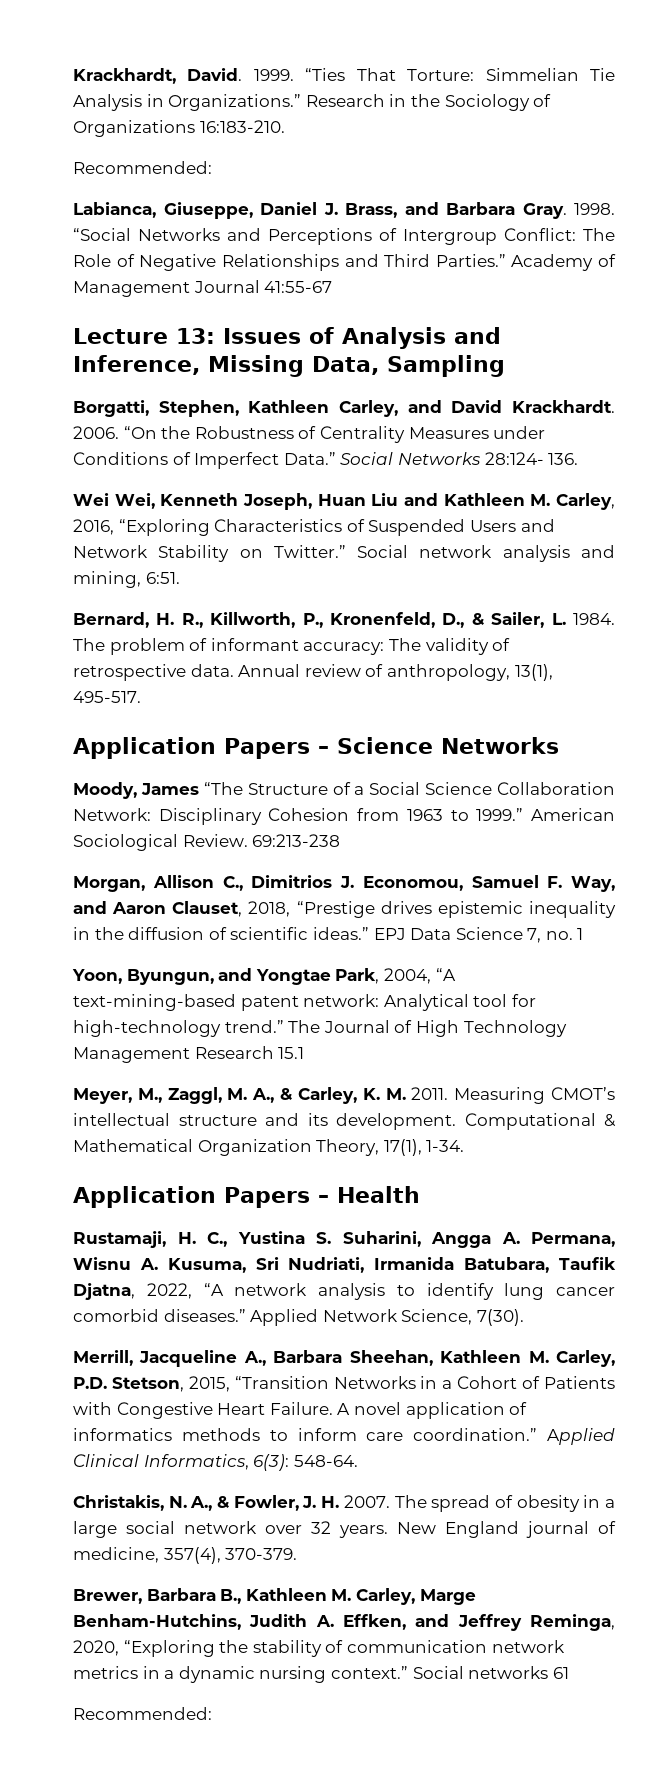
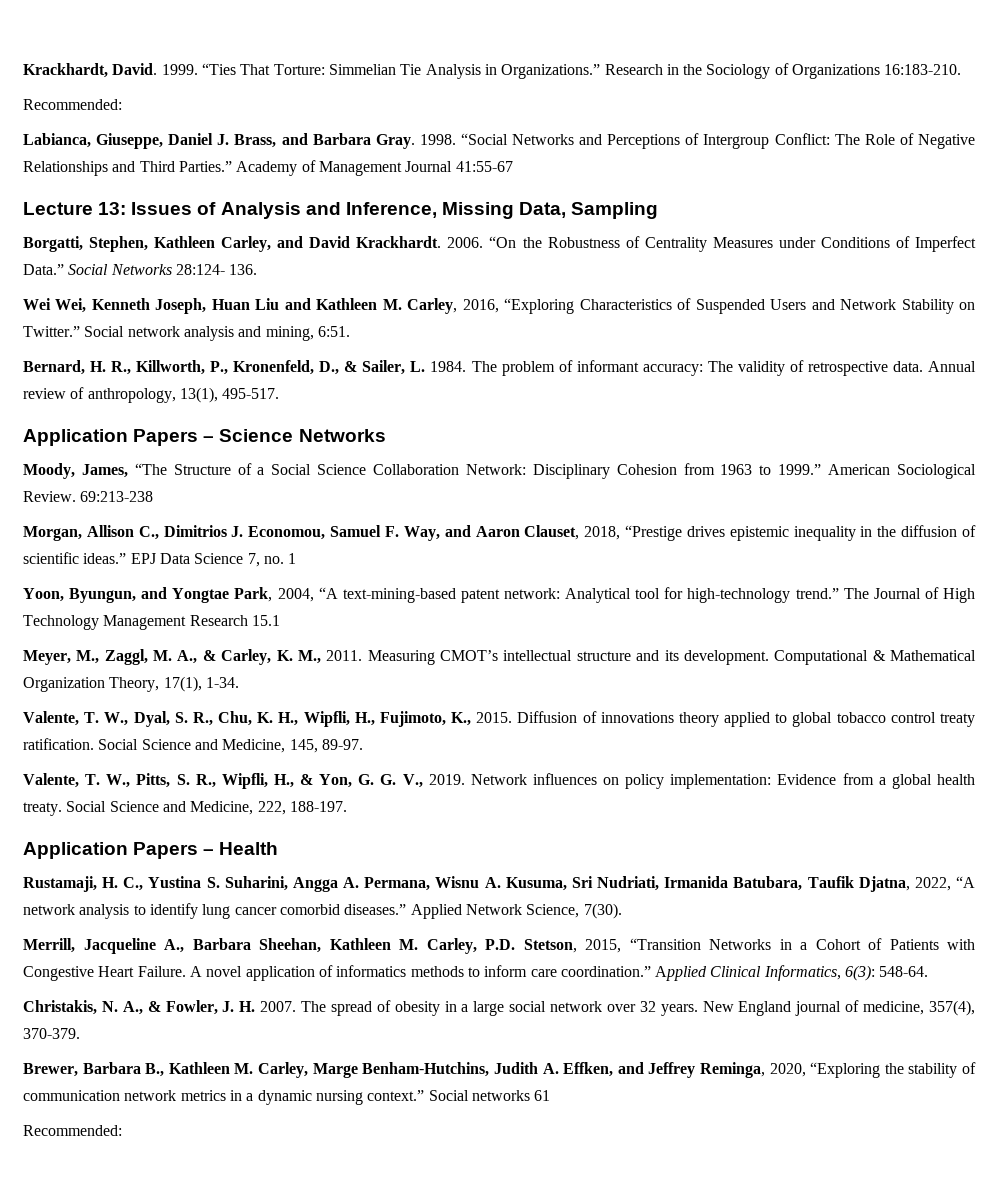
- Moody, James “The Structure of a Social Science Collaboration Network: Disciplinary Cohesion from 1963 to 1999.”
+ Moody, James, “The Structure of a Social Science Collaboration Network: Disciplinary Cohesion from 1963 to 1999.”
- Meyer, M., Zaggl, M. A., & Carley, K. M. 2011.
+ Meyer, M., Zaggl, M. A., & Carley, K. M., 2011.
+ Valente, T. W., Dyal, S. R., Chu, K. H., Wipfli, H., Fujimoto, K., 2015. Diffusion of innovations theory applied to global tobacco control treaty ratification. Social Science and Medicine, 145, 89-97.
+ Valente, T. W., Pitts, S. R., Wipfli, H., & Yon, G. G. V., 2019. Network influences on policy implementation: Evidence from a global health treaty. Social Science and Medicine, 222, 188-197.

